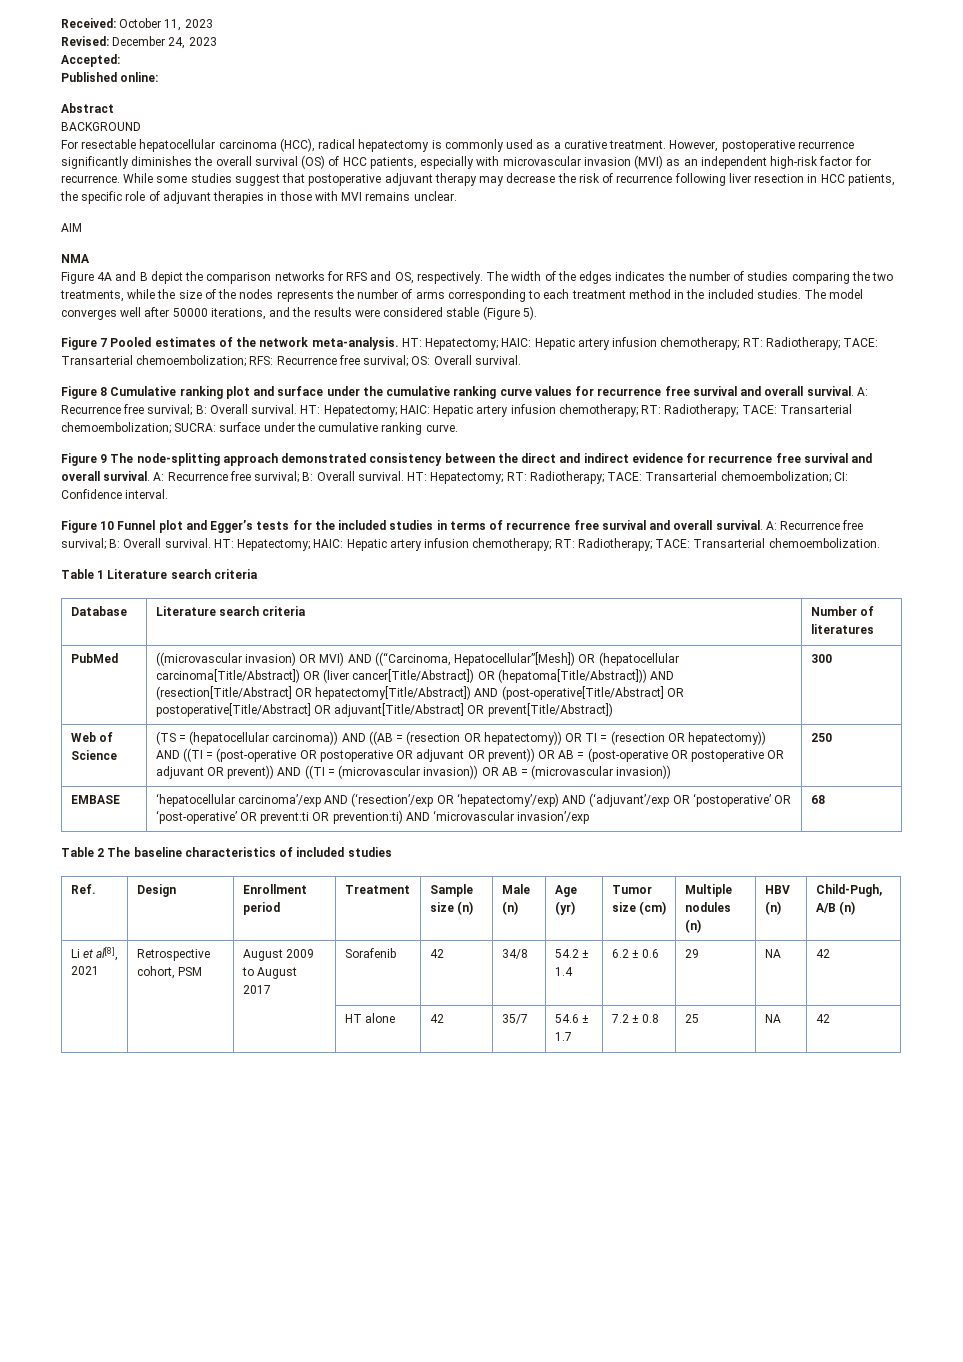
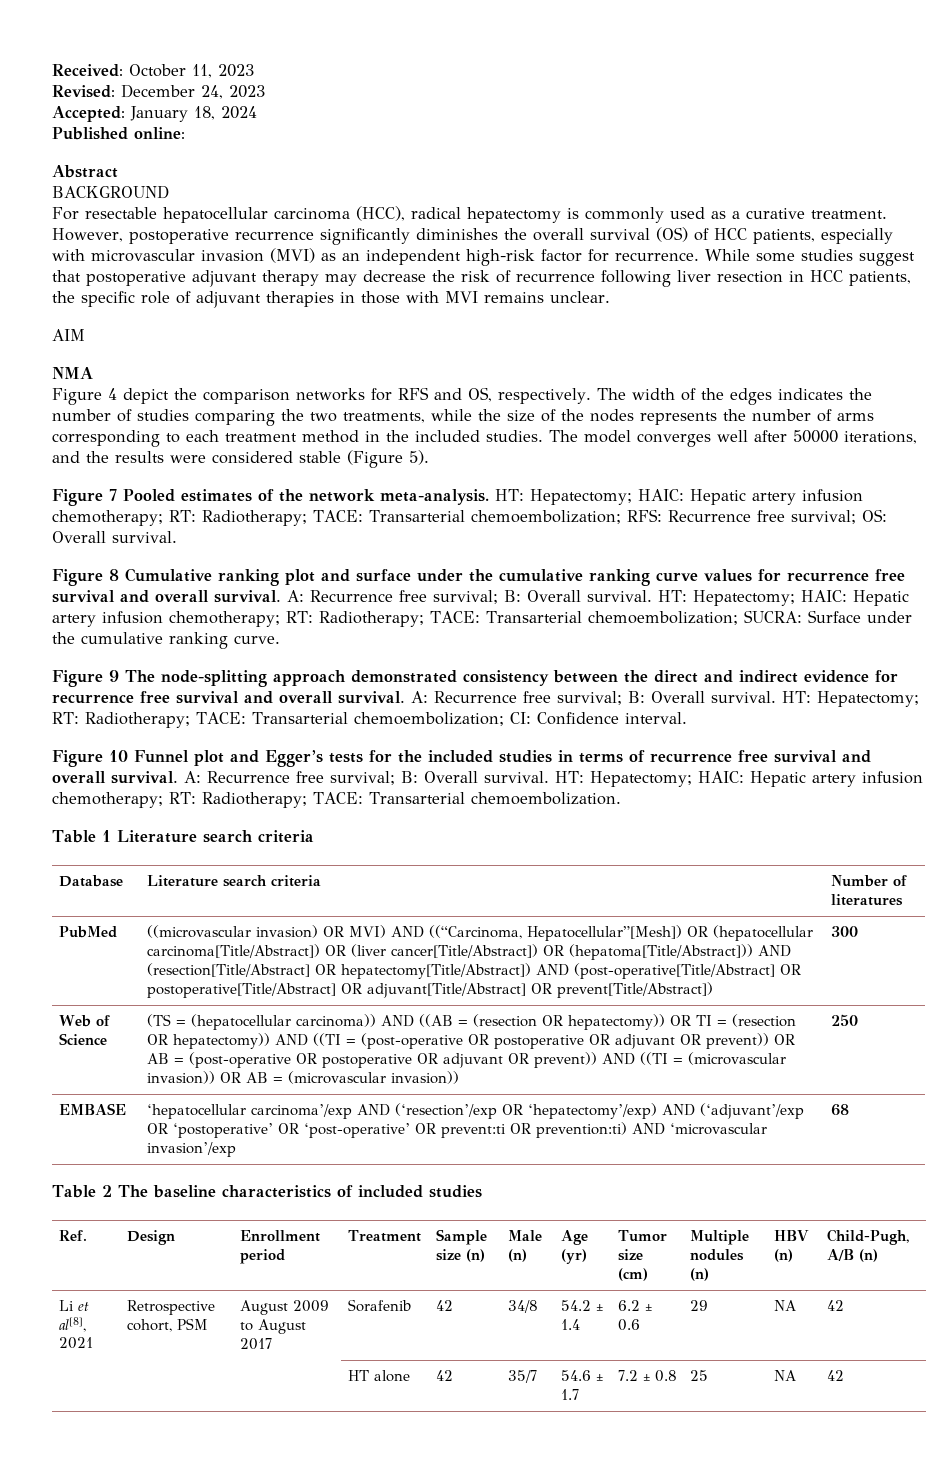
- Accepted:
+ Accepted: January 18, 2024
- Figure 4A and B depict the comparison networks for RFS and OS, respectively.
+ Figure 4 depict the comparison networks for RFS and OS, respectively.
- HT: Hepatectomy; HAIC: Hepatic artery infusion chemotherapy; RT: Radiotherapy; TACE: Transarterial chemoembolization; SUCRA: surface under the cumulative ranking curve.
+ HT: Hepatectomy; HAIC: Hepatic artery infusion chemotherapy; RT: Radiotherapy; TACE: Transarterial chemoembolization; SUCRA: Surface under the cumulative ranking curve.

